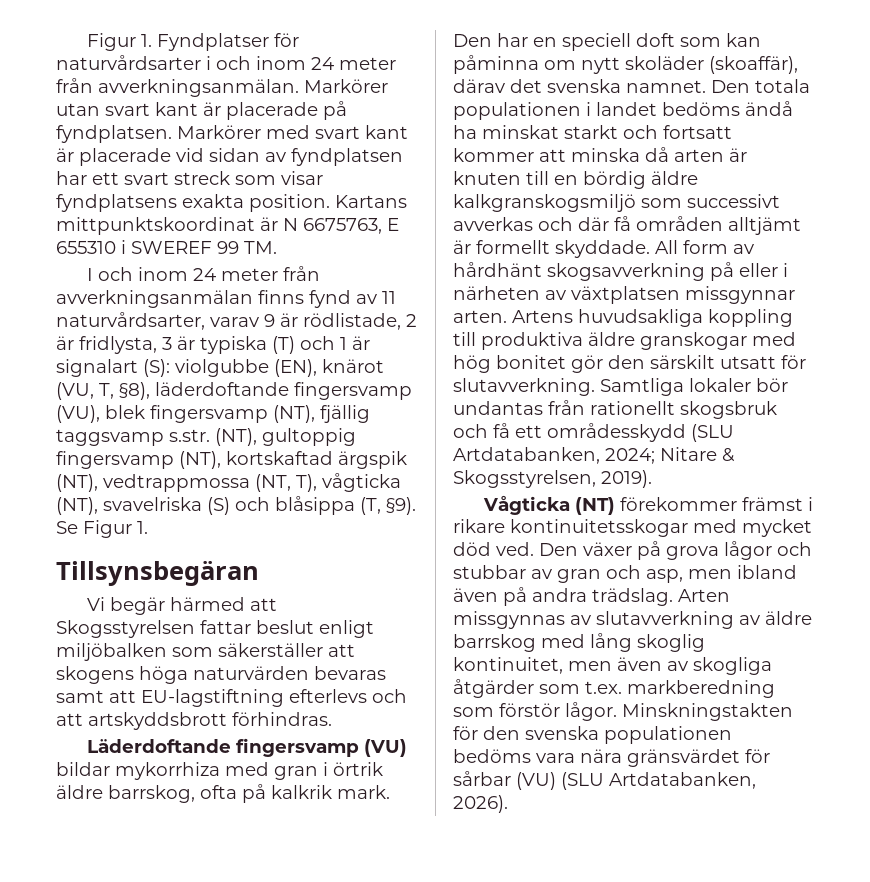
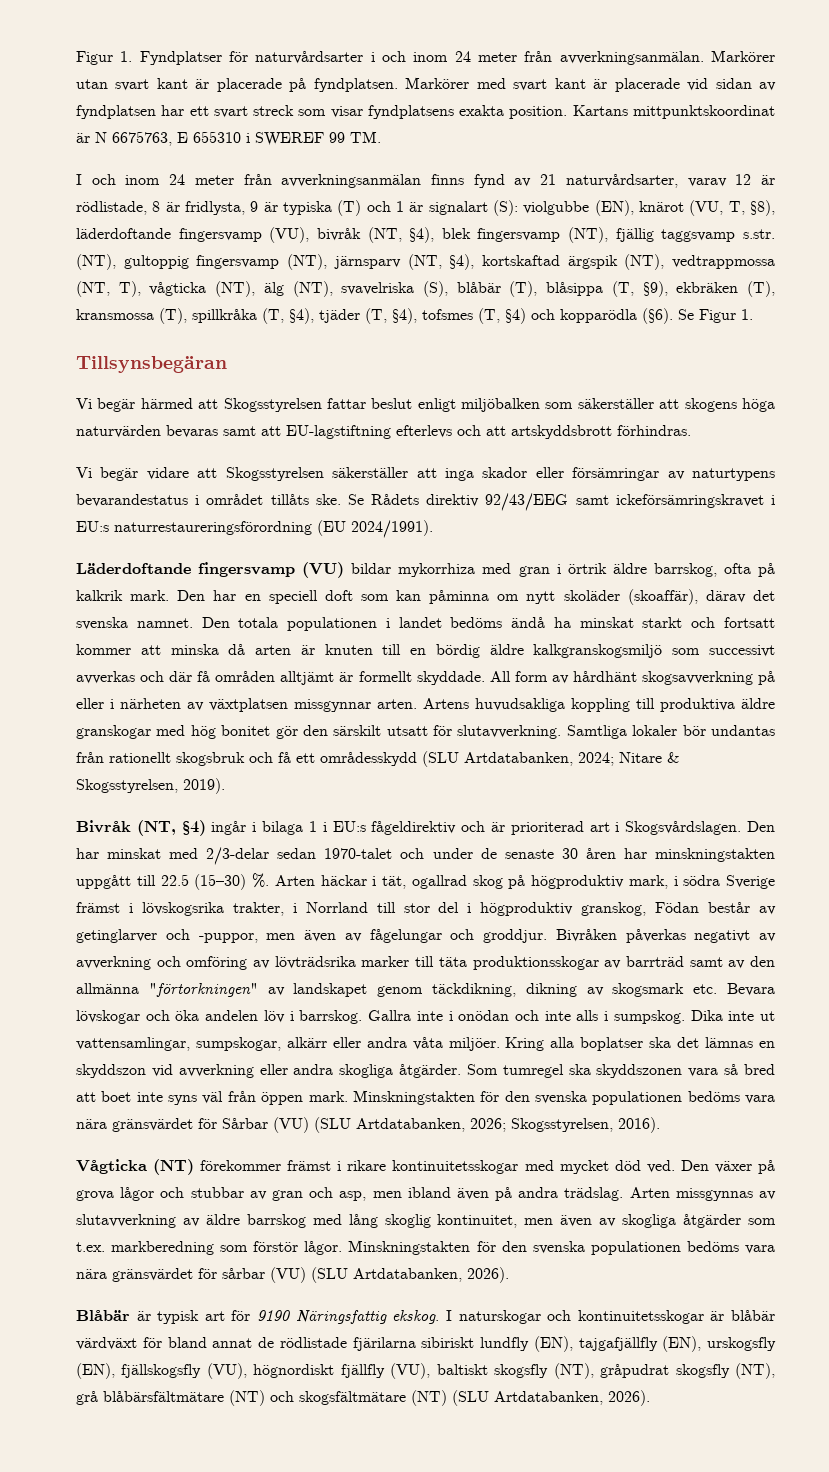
- I och inom 24 meter från avverkningsanmälan finns fynd av 11 naturvårdsarter, varav 9 är rödlistade, 2 är fridlysta, 3 är typiska (T) och 1 är signalart (S): violgubbe (EN), knärot (VU, T, §8), läderdoftande fingersvamp (VU), blek fingersvamp (NT), fjällig taggsvamp s.str. (NT), gultoppig fingersvamp (NT), kortskaftad ärgspik (NT), vedtrappmossa (NT, T), vågticka (NT), svavelriska (S) och blåsippa (T, §9).
+ I och inom 24 meter från avverkningsanmälan finns fynd av 21 naturvårdsarter, varav 12 är rödlistade, 8 är fridlysta, 9 är typiska (T) och 1 är signalart (S): violgubbe (EN), knärot (VU, T, §8), läderdoftande fingersvamp (VU), bivråk (NT, §4), blek fingersvamp (NT), fjällig taggsvamp s.str. (NT), gultoppig fingersvamp (NT), järnsparv (NT, §4), kortskaftad ärgspik (NT), vedtrappmossa (NT, T), vågticka (NT), älg (NT), svavelriska (S), blåbär (T), blåsippa (T, §9), ekbräken (T), kransmossa (T), spillkråka (T, §4), tjäder (T, §4), tofsmes (T, §4) och kopparödla (§6).
+ Vi begär vidare att Skogsstyrelsen säkerställer att inga skador eller försämringar av naturtypens bevarandestatus i området tillåts ske. Se Rådets direktiv 92/43/EEG samt ickeförsämringskravet i EU:s naturrestaureringsförordning (EU 2024/1991).
+ Bivråk (NT, §4) ingår i bilaga 1 i EU:s fågeldirektiv och är prioriterad art i Skogsvårdslagen. Den har minskat med 2/3-delar sedan 1970-talet och under de senaste 30 åren har minskningstakten uppgått till 22.5 (15–30) %. Arten häckar i tät, ogallrad skog på högproduktiv mark, i södra Sverige främst i lövskogsrika trakter, i Norrland till stor del i högproduktiv granskog, Födan består av getinglarver och -puppor, men även av fågelungar och groddjur. Bivråken påverkas negativt av avverkning och omföring av lövträdsrika marker till täta produktionsskogar av barrträd samt av den allmänna "förtorkningen" av landskapet genom täckdikning, dikning av skogsmark etc. Bevara lövskogar och öka andelen löv i barrskog. Gallra inte i onödan och inte alls i sumpskog. Dika inte ut vattensamlingar, sumpskogar, alkärr eller andra våta miljöer. Kring alla boplatser ska det lämnas en skyddszon vid avverkning eller andra skogliga åtgärder. Som tumregel ska skyddszonen vara så bred att boet inte syns väl från öppen mark. Minskningstakten för den svenska populationen bedöms vara nära gränsvärdet för Sårbar (VU) (SLU Artdatabanken, 2026; Skogsstyrelsen, 2016).
+ Blåbär är typisk art för 9190 Näringsfattig ekskog. I naturskogar och kontinuitetsskogar är blåbär värdväxt för bland annat de rödlistade fjärilarna sibiriskt lundfly (EN), tajgafjällfly (EN), urskogsfly (EN), fjällskogsfly (VU), högnordiskt fjällfly (VU), baltiskt skogsfly (NT), gråpudrat skogsfly (NT), grå blåbärsfältmätare (NT) och skogsfältmätare (NT) (SLU Artdatabanken, 2026).

